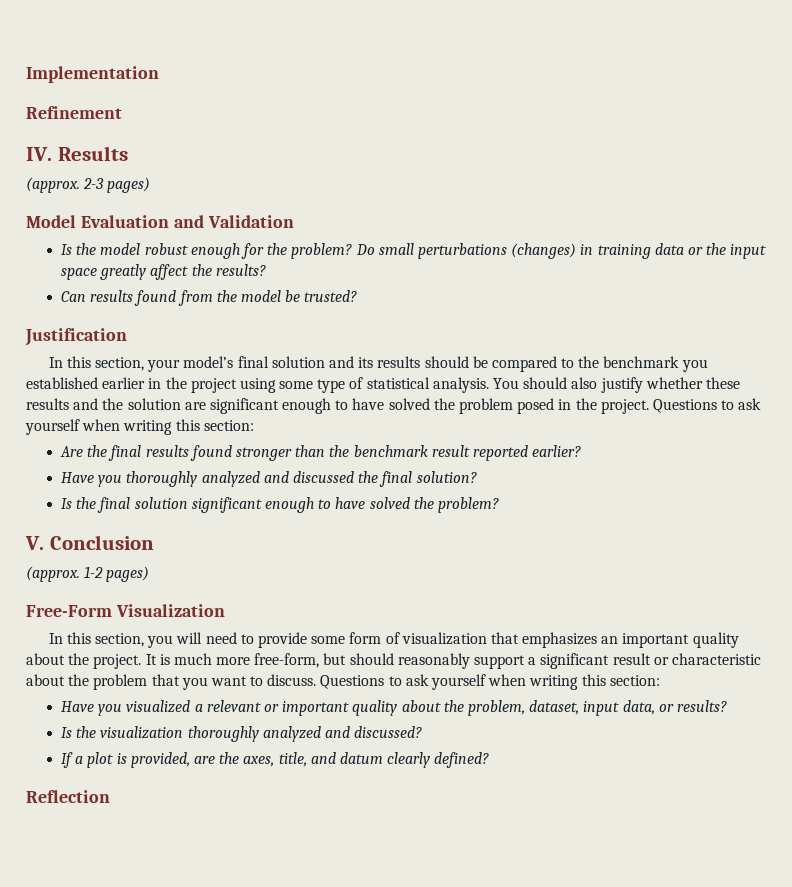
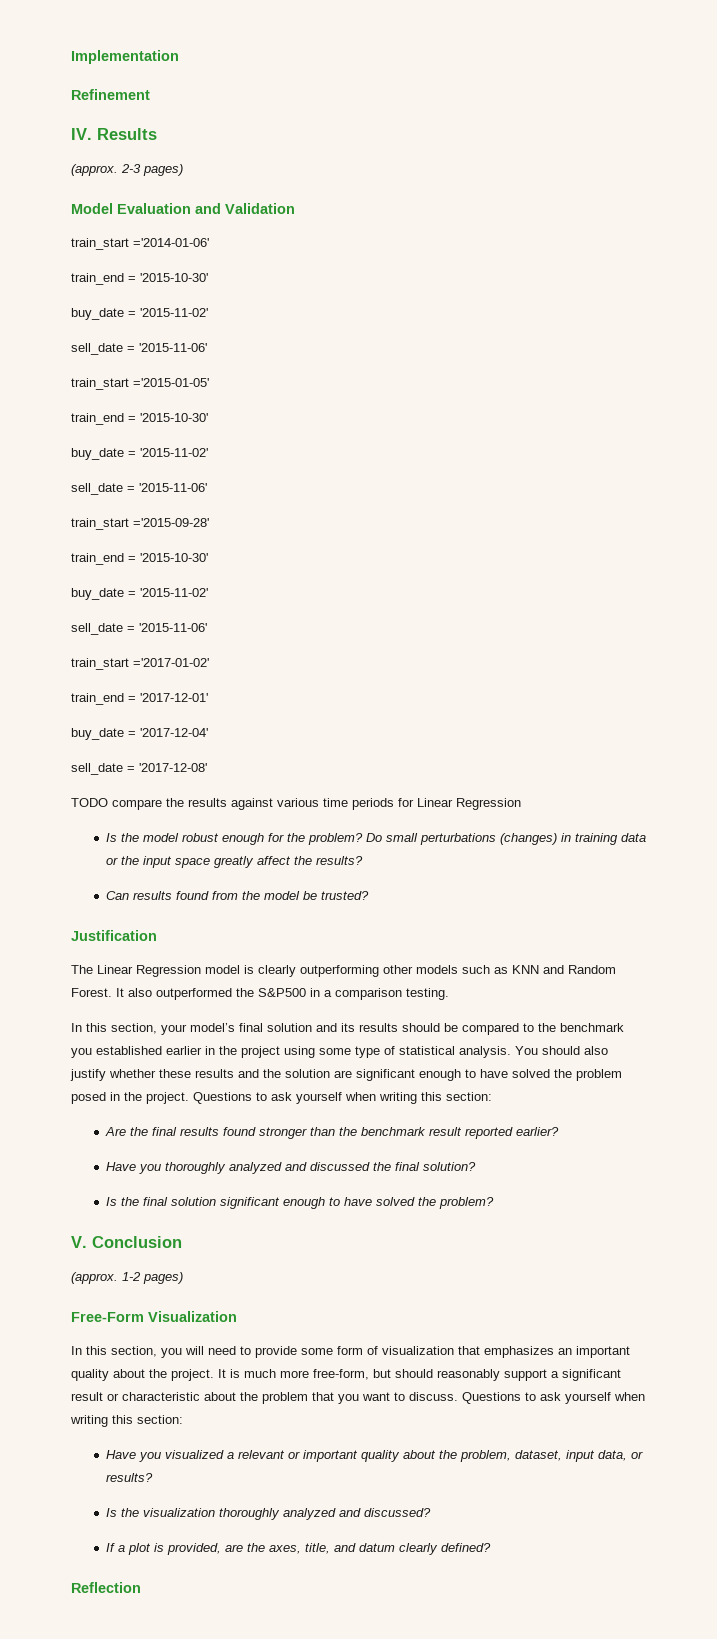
+ train_start ='2014-01-06'
+ train_end = '2015-10-30'
+ buy_date = '2015-11-02'
+ sell_date = '2015-11-06'
+ train_start ='2015-01-05'
+ train_end = '2015-10-30'
+ buy_date = '2015-11-02'
+ sell_date = '2015-11-06'
+ train_start ='2015-09-28'
+ train_end = '2015-10-30'
+ buy_date = '2015-11-02'
+ sell_date = '2015-11-06'
+ train_start ='2017-01-02'
+ train_end = '2017-12-01'
+ buy_date = '2017-12-04'
+ sell_date = '2017-12-08'
+ TODO compare the results against various time periods for Linear Regression
+ The Linear Regression model is clearly outperforming other models such as KNN and Random Forest. It also outperformed the S&P500 in a comparison testing.

